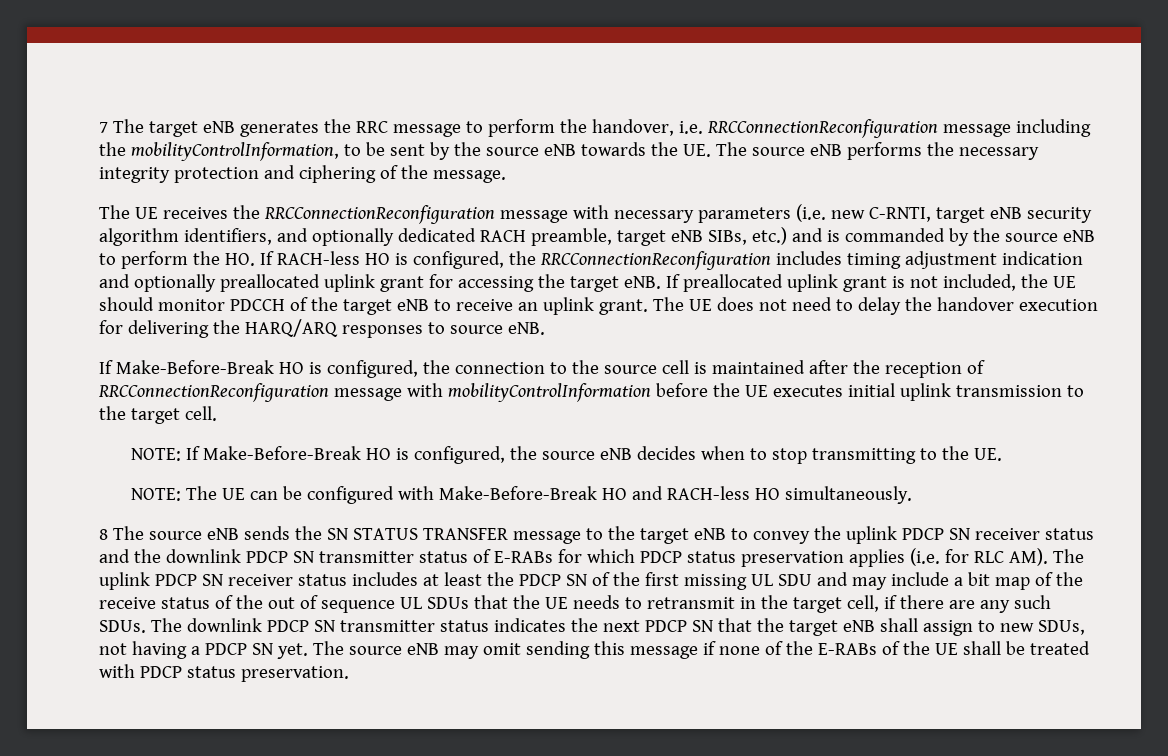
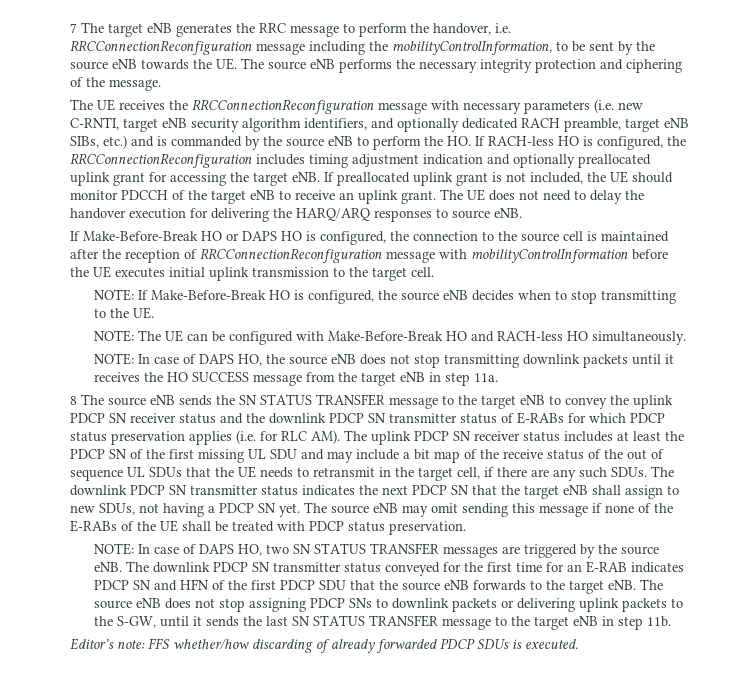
- If Make-Before-Break HO is configured, the connection to the source cell is maintained after the reception of RRCConnectionReconfiguration message with mobilityControlInformation before the UE executes initial uplink transmission to the target cell.
+ If Make-Before-Break HO or DAPS HO is configured, the connection to the source cell is maintained after the reception of RRCConnectionReconfiguration message with mobilityControlInformation before the UE executes initial uplink transmission to the target cell.
+ NOTE: In case of DAPS HO, the source eNB does not stop transmitting downlink packets until it receives the HO SUCCESS message from the target eNB in step 11a.
+ NOTE: In case of DAPS HO, two SN STATUS TRANSFER messages are triggered by the source eNB. The downlink PDCP SN transmitter status conveyed for the first time for an E-RAB indicates PDCP SN and HFN of the first PDCP SDU that the source eNB forwards to the target eNB. The source eNB does not stop assigning PDCP SNs to downlink packets or delivering uplink packets to the S-GW, until it sends the last SN STATUS TRANSFER message to the target eNB in step 11b.
+ Editor’s note: FFS whether/how discarding of already forwarded PDCP SDUs is executed.

